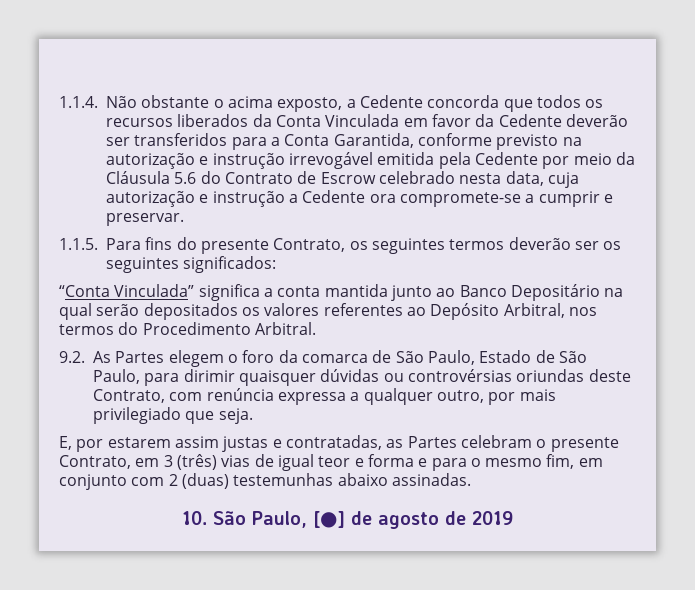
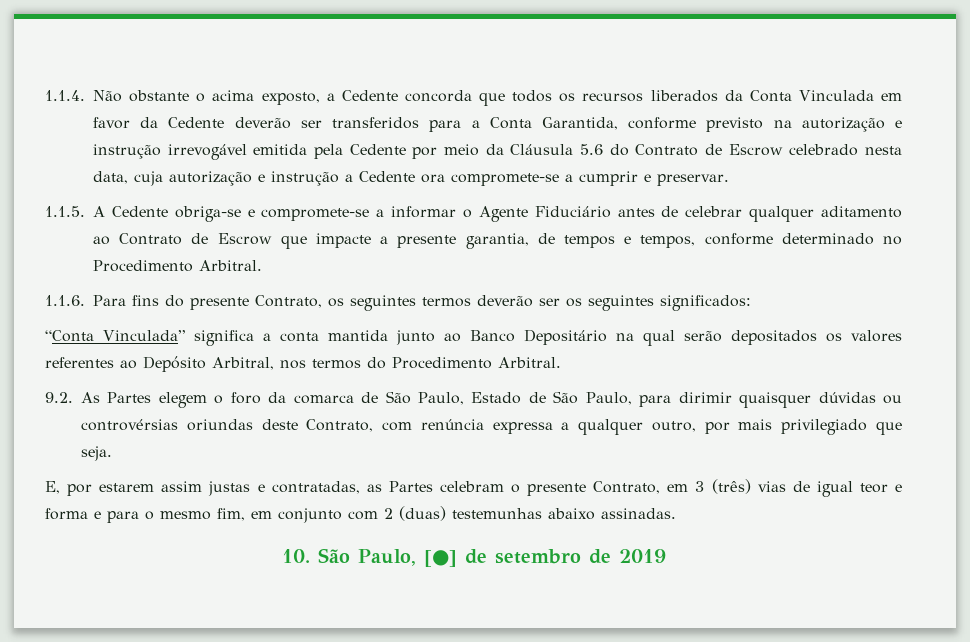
- 1.1.5. Para fins do presente Contrato, os seguintes termos deverão ser os seguintes significados:
+ 1.1.5. A Cedente obriga-se e compromete-se a informar o Agente Fiduciário antes de celebrar qualquer aditamento ao Contrato de Escrow que impacte a presente garantia, de tempos e tempos, conforme determinado no Procedimento Arbitral.
+ 1.1.6. Para fins do presente Contrato, os seguintes termos deverão ser os seguintes significados:
- 10. São Paulo, [●] de agosto de 2019
+ 10. São Paulo, [●] de setembro de 2019

